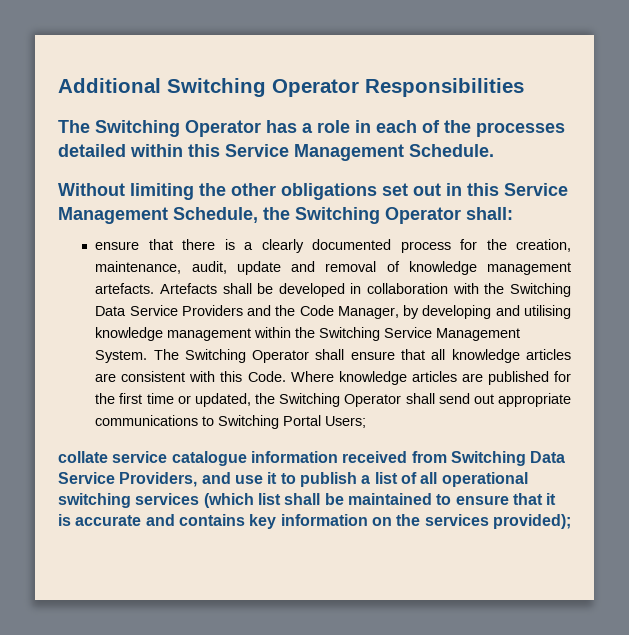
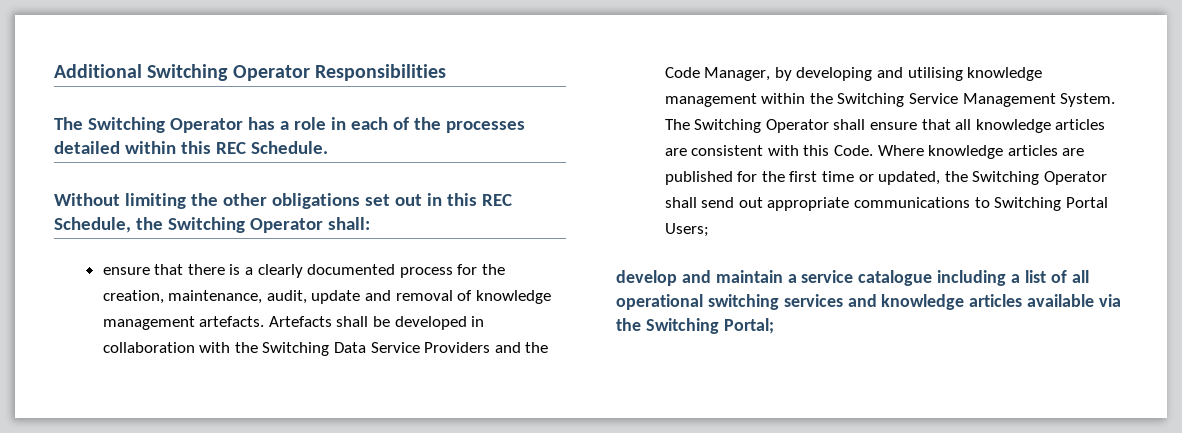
- The Switching Operator has a role in each of the processes detailed within this Service Management Schedule.
+ The Switching Operator has a role in each of the processes detailed within this REC Schedule.
- Without limiting the other obligations set out in this Service Management Schedule, the Switching Operator shall:
+ Without limiting the other obligations set out in this REC Schedule, the Switching Operator shall:
- collate service catalogue information received from Switching Data Service Providers, and use it to publish a list of all operational switching services (which list shall be maintained to ensure that it is accurate and contains key information on the services provided);
+ develop and maintain a service catalogue including a list of all operational switching services and knowledge articles available via the Switching Portal;

